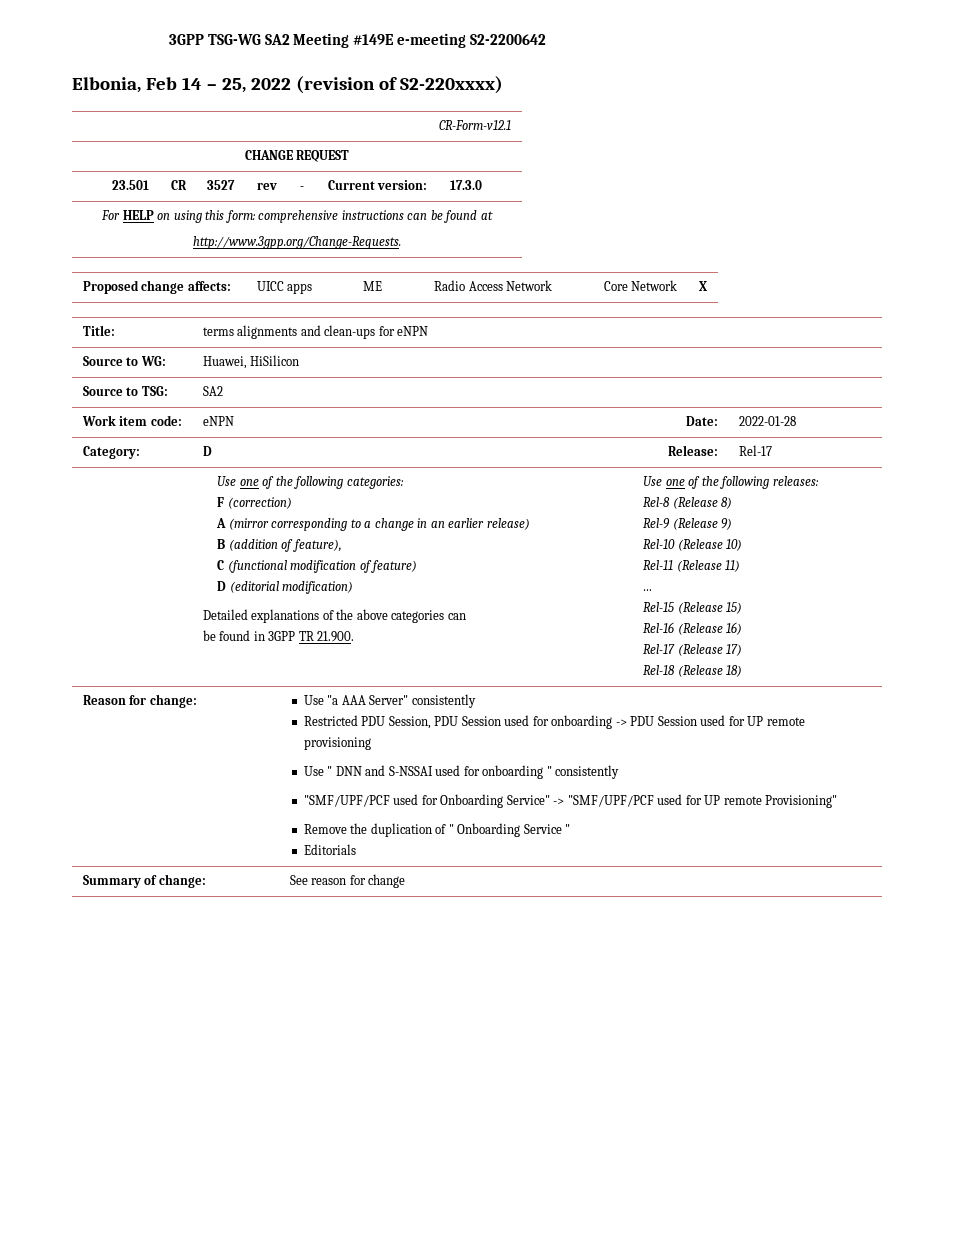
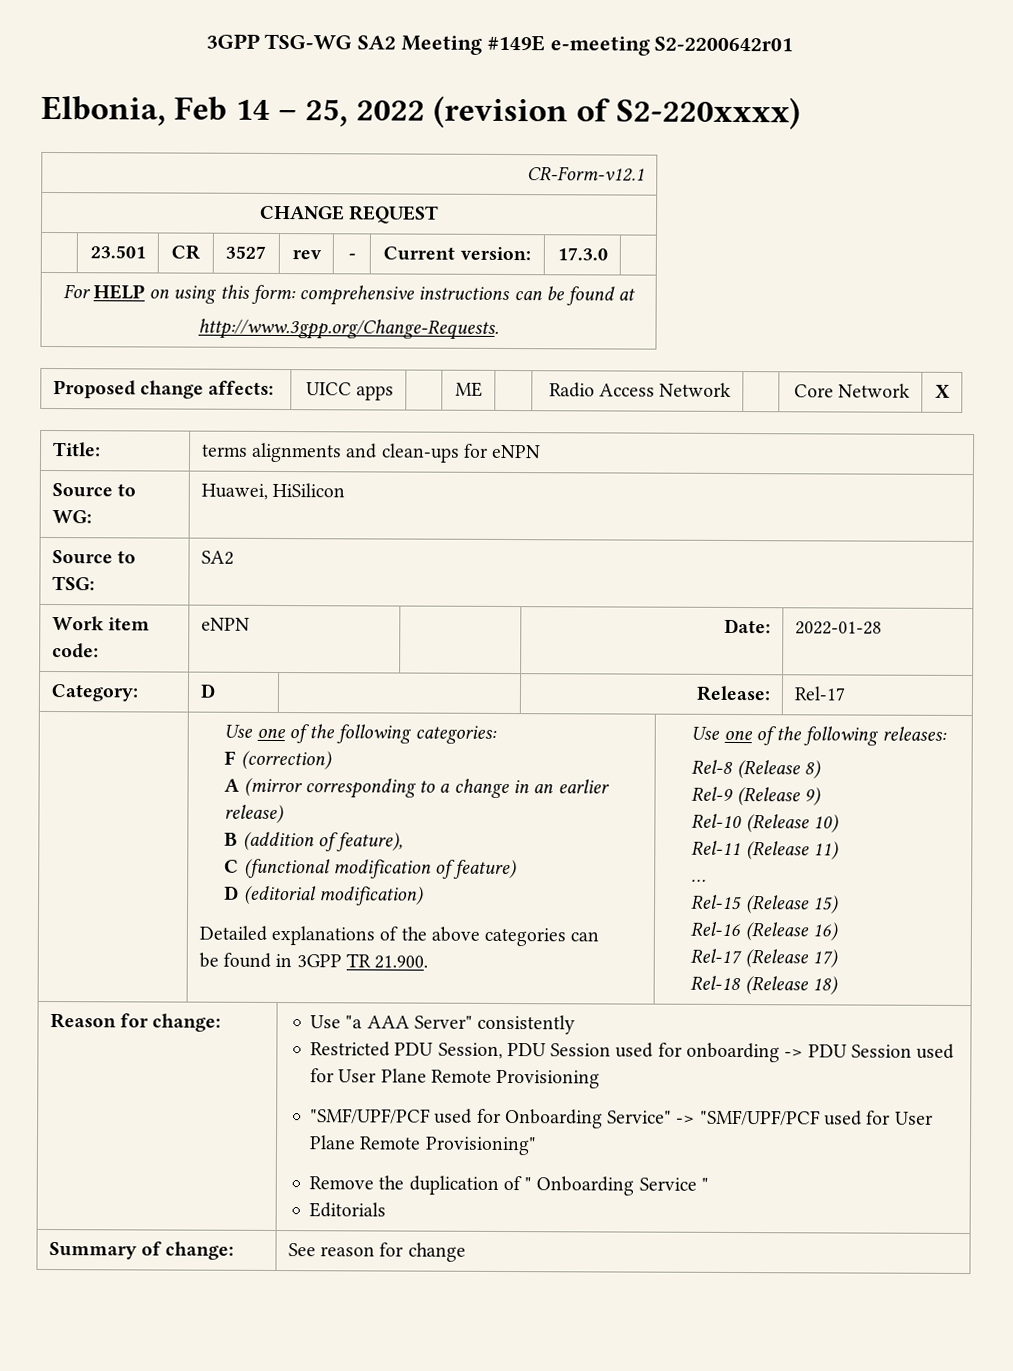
- 3GPP TSG-WG SA2 Meeting #149E e-meeting S2-2200642
+ 3GPP TSG-WG SA2 Meeting #149E e-meeting S2-2200642r01
- Restricted PDU Session, PDU Session used for onboarding -> PDU Session used for UP remote provisioning
- Use " DNN and S-NSSAI used for onboarding " consistently
+ Restricted PDU Session, PDU Session used for onboarding -> PDU Session used for User Plane Remote Provisioning
- "SMF/UPF/PCF used for Onboarding Service" -> "SMF/UPF/PCF used for UP remote Provisioning"
+ "SMF/UPF/PCF used for Onboarding Service" -> "SMF/UPF/PCF used for User Plane Remote Provisioning"

